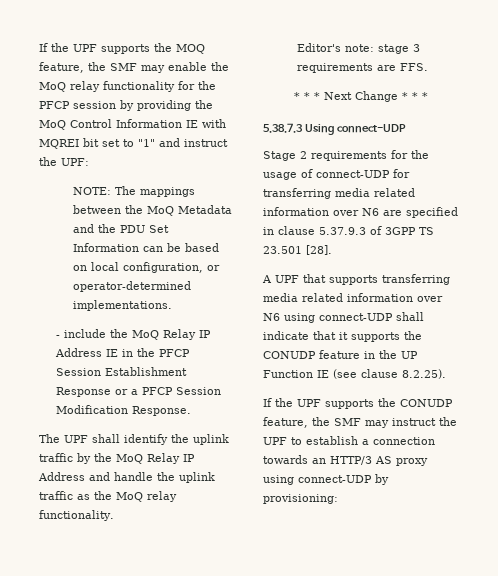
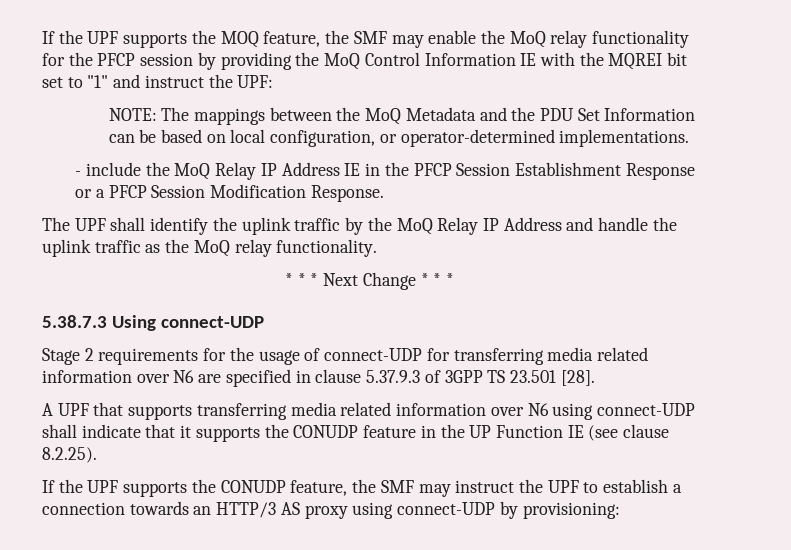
- If the UPF supports the MOQ feature, the SMF may enable the MoQ relay functionality for the PFCP session by providing the MoQ Control Information IE with MQREI bit set to "1" and instruct the UPF:
+ If the UPF supports the MOQ feature, the SMF may enable the MoQ relay functionality for the PFCP session by providing the MoQ Control Information IE with the MQREI bit set to "1" and instruct the UPF:
- Editor's note: stage 3 requirements are FFS.

